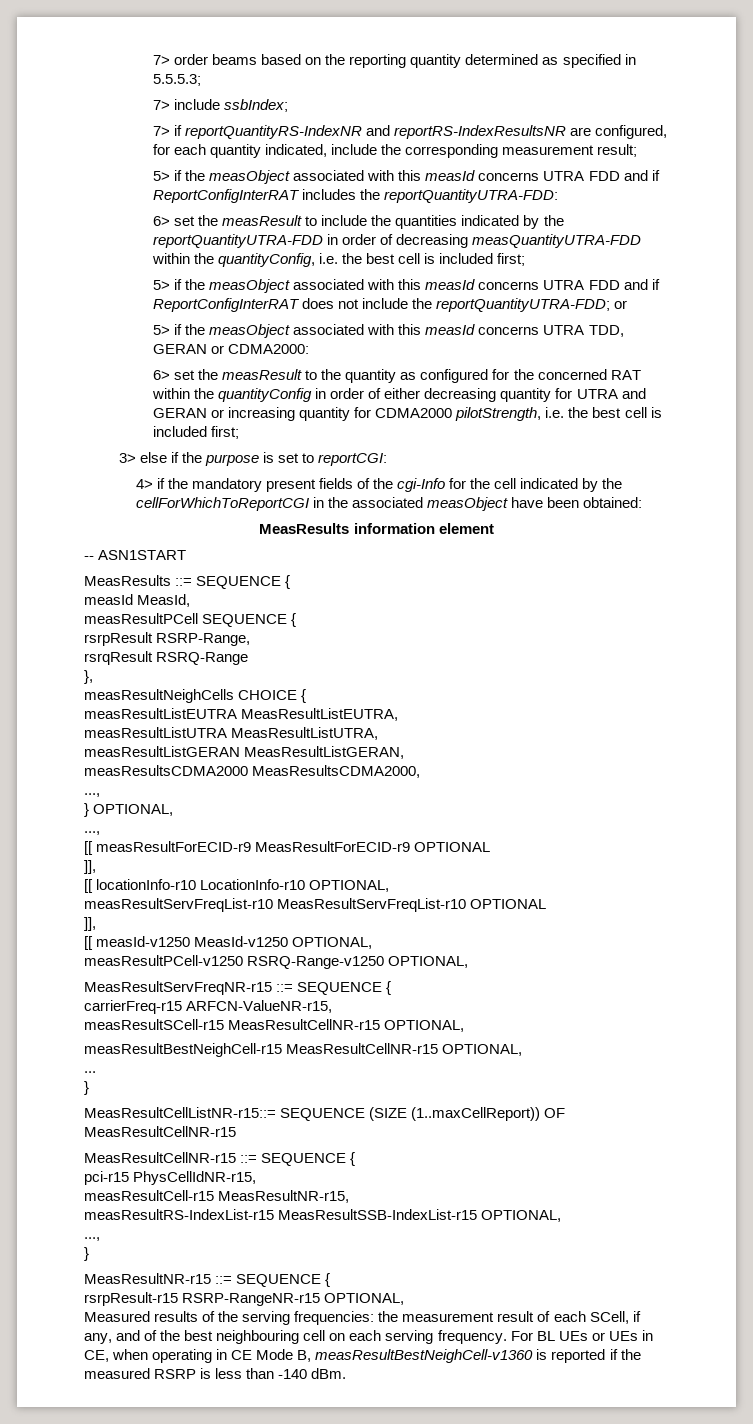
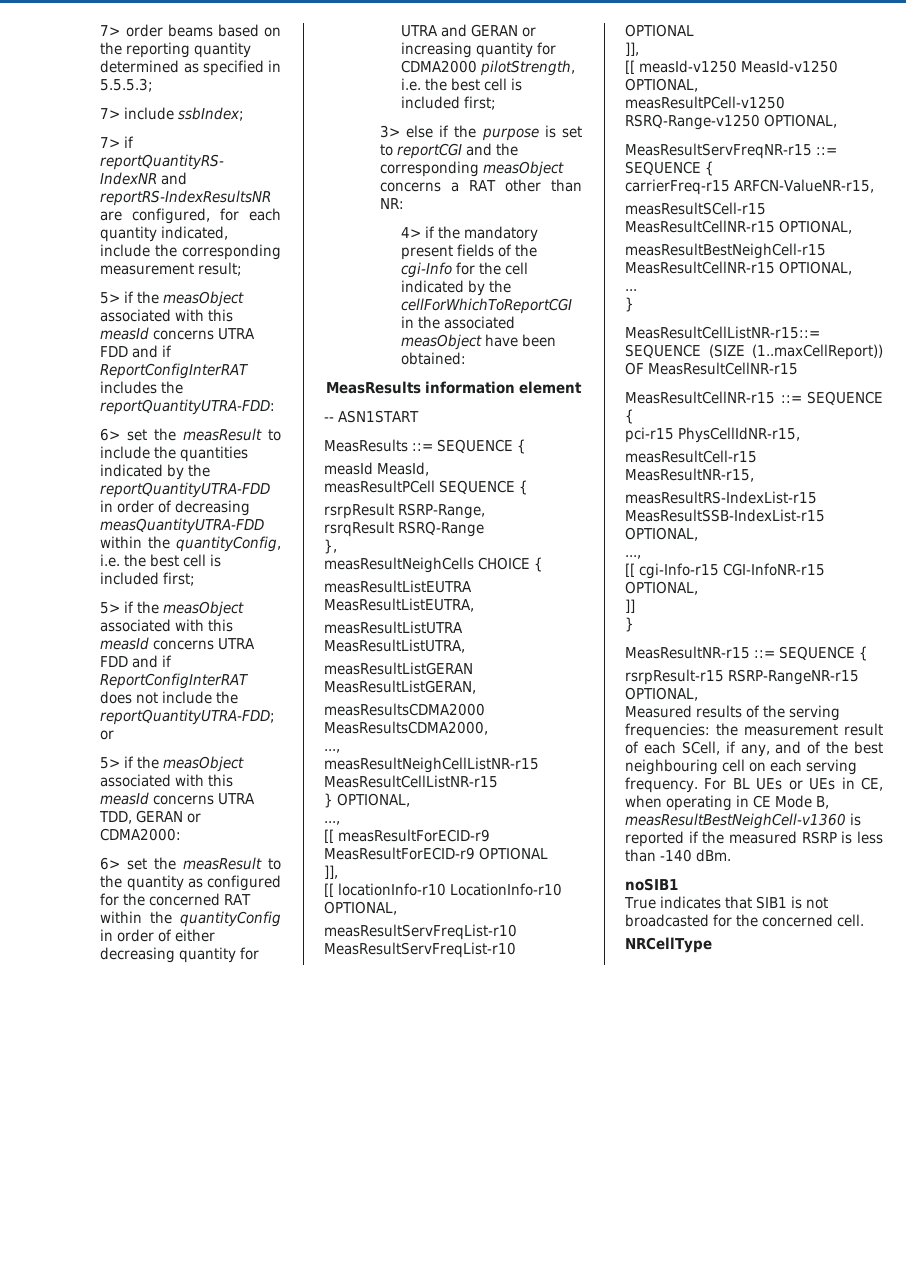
- 3> else if the purpose is set to reportCGI:
+ 3> else if the purpose is set to reportCGI and the corresponding measObject concerns a RAT other than NR:
+ measResultNeighCellListNR-r15 MeasResultCellListNR-r15
+ [[ cgi-Info-r15 CGI-InfoNR-r15 OPTIONAL,
+ ]]
+ noSIB1
+ True indicates that SIB1 is not broadcasted for the concerned cell.
+ NRCellType

